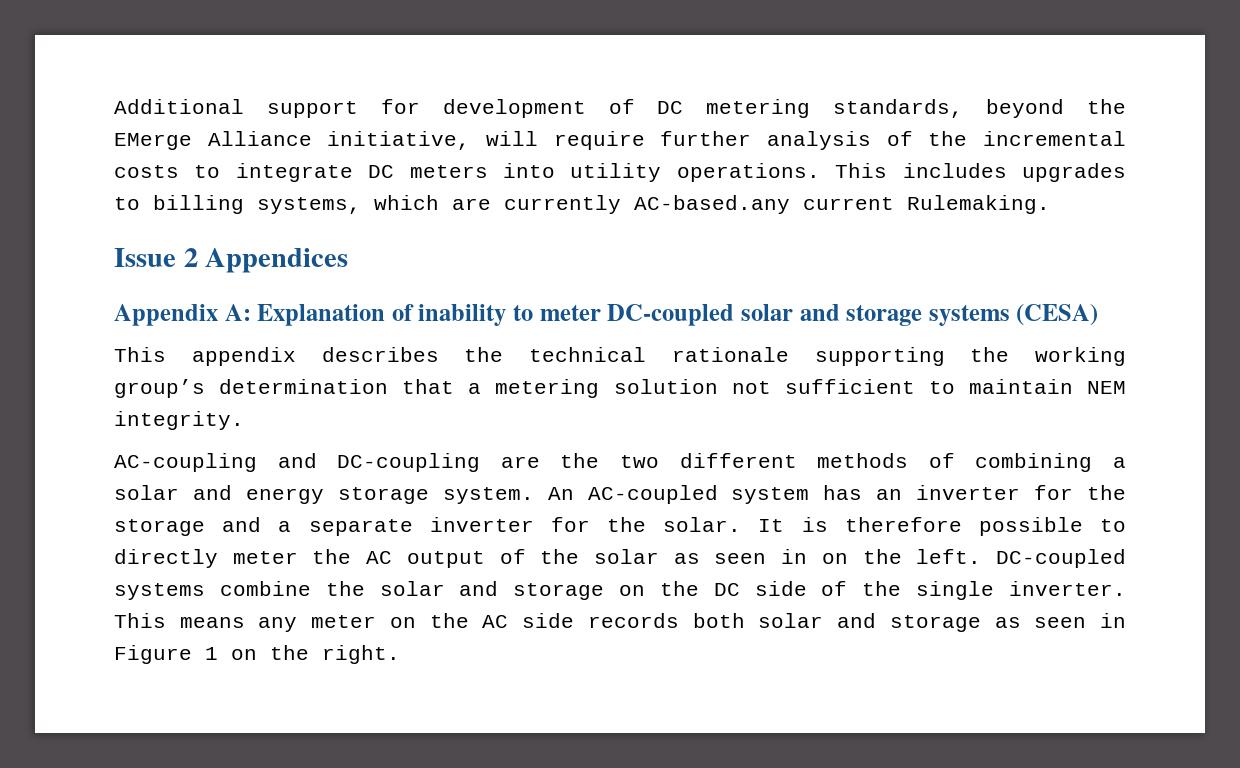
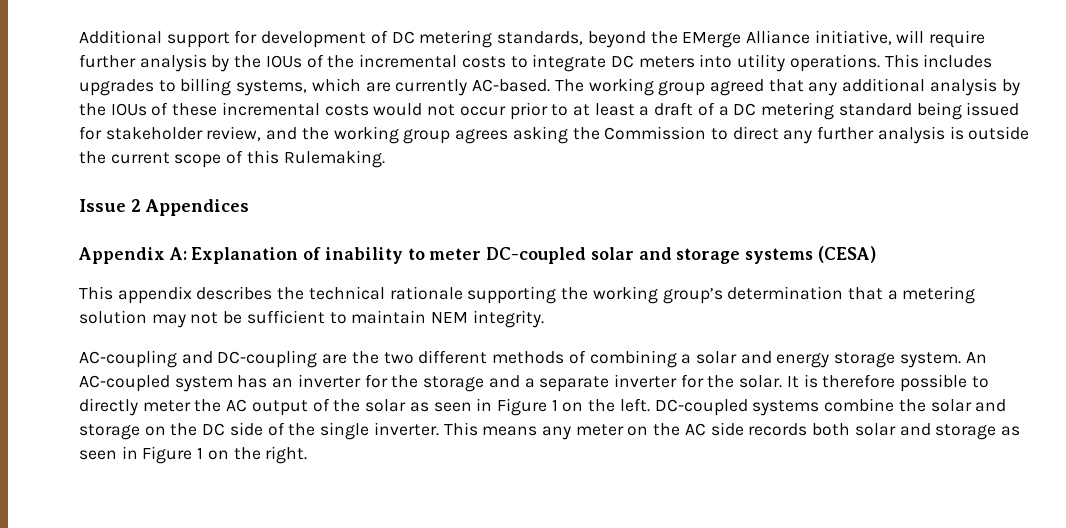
- Additional support for development of DC metering standards, beyond the EMerge Alliance initiative, will require further analysis of the incremental costs to integrate DC meters into utility operations.
+ Additional support for development of DC metering standards, beyond the EMerge Alliance initiative, will require further analysis by the IOUs of the incremental costs to integrate DC meters into utility operations.
- This includes upgrades to billing systems, which are currently AC-based.any current Rulemaking.
+ This includes upgrades to billing systems, which are currently AC-based. The working group agreed that any additional analysis by the IOUs of these incremental costs would not occur prior to at least a draft of a DC metering standard being issued for stakeholder review, and the working group agrees asking the Commission to direct any further analysis is outside the current scope of this Rulemaking.
- This appendix describes the technical rationale supporting the working group’s determination that a metering solution not sufficient to maintain NEM integrity.
+ This appendix describes the technical rationale supporting the working group’s determination that a metering solution may not be sufficient to maintain NEM integrity.
- It is therefore possible to directly meter the AC output of the solar as seen in on the left.
+ It is therefore possible to directly meter the AC output of the solar as seen in Figure 1 on the left.

